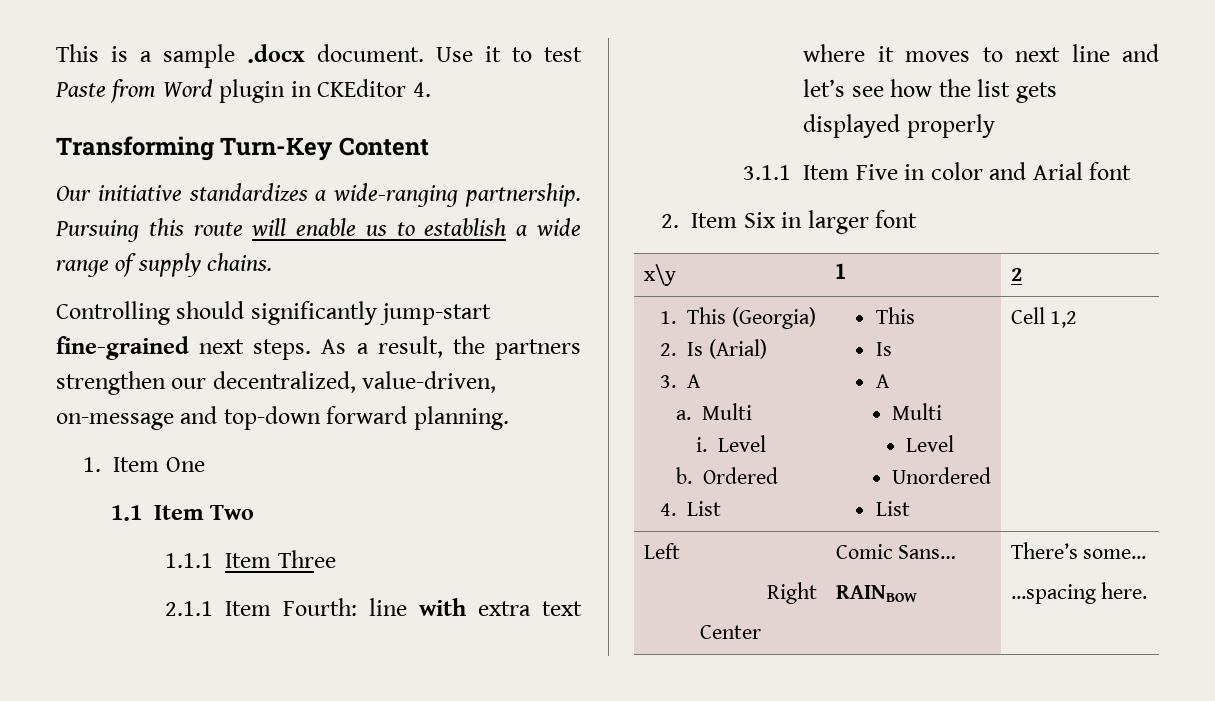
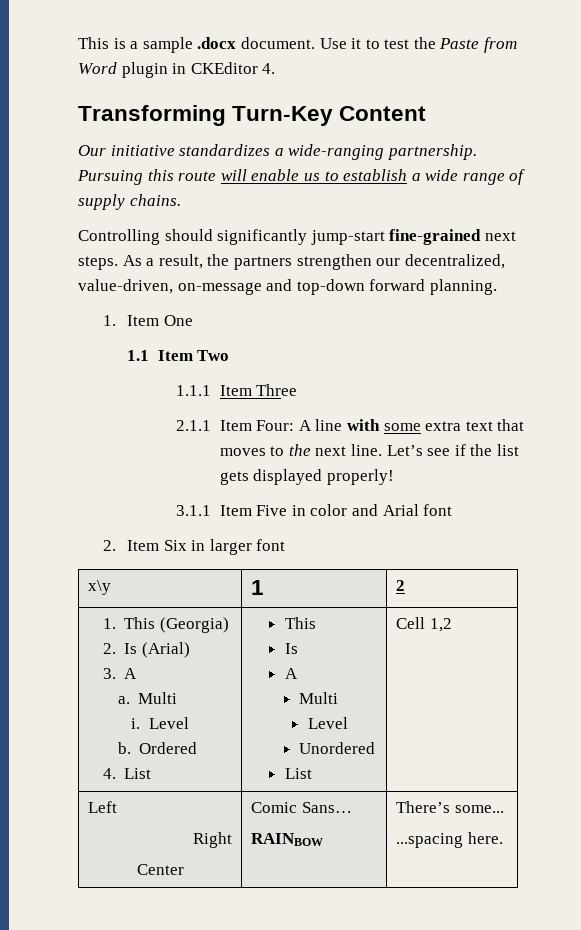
- Use it to test Paste from Word plugin in CKEditor 4.
+ Use it to test the Paste from Word plugin in CKEditor 4.
- 2.1.1 Item Fourth: line with extra text where it moves to next line and let’s see how the list gets displayed properly
+ 2.1.1 Item Four: A line with some extra text that moves to the next line. Let’s see if the list gets displayed properly!

